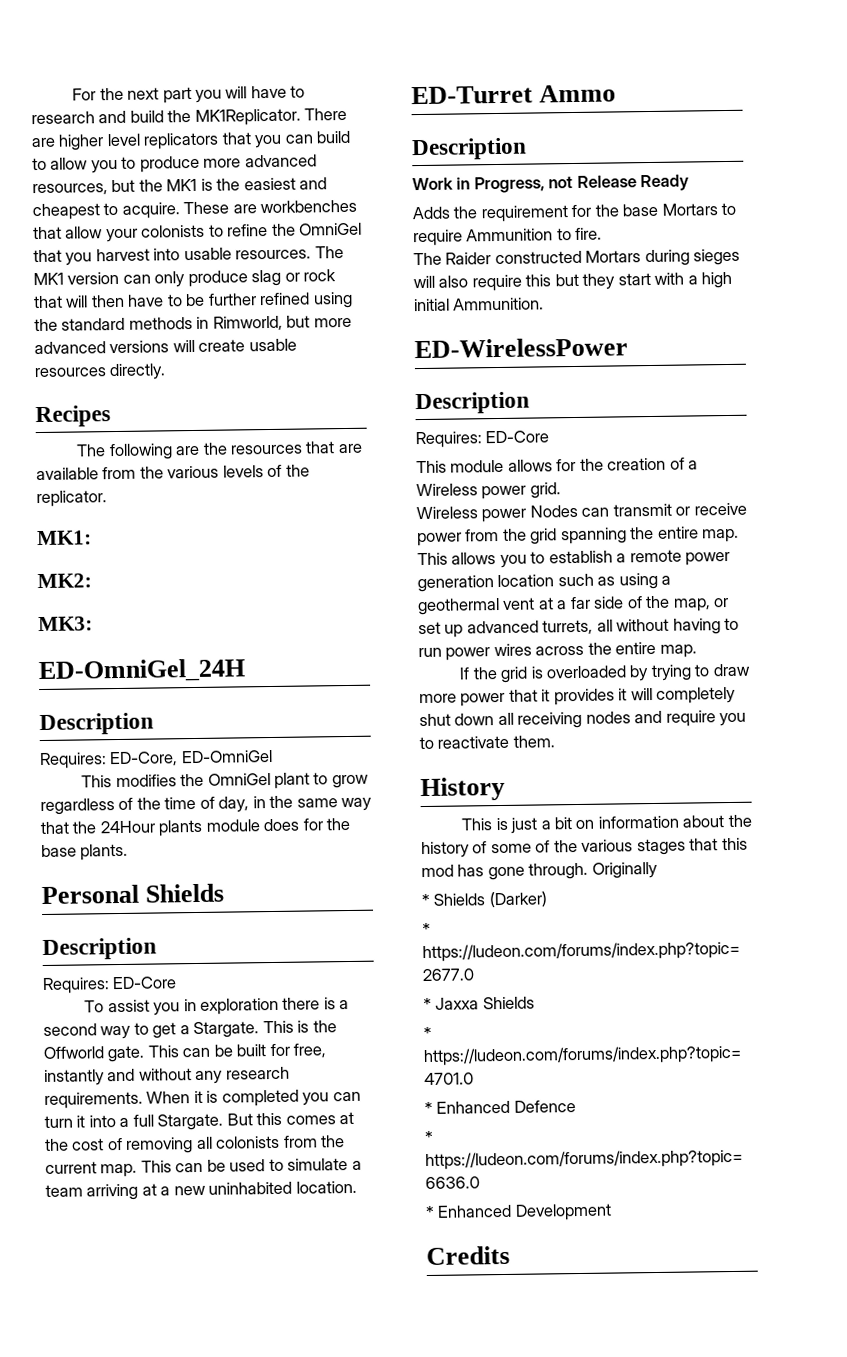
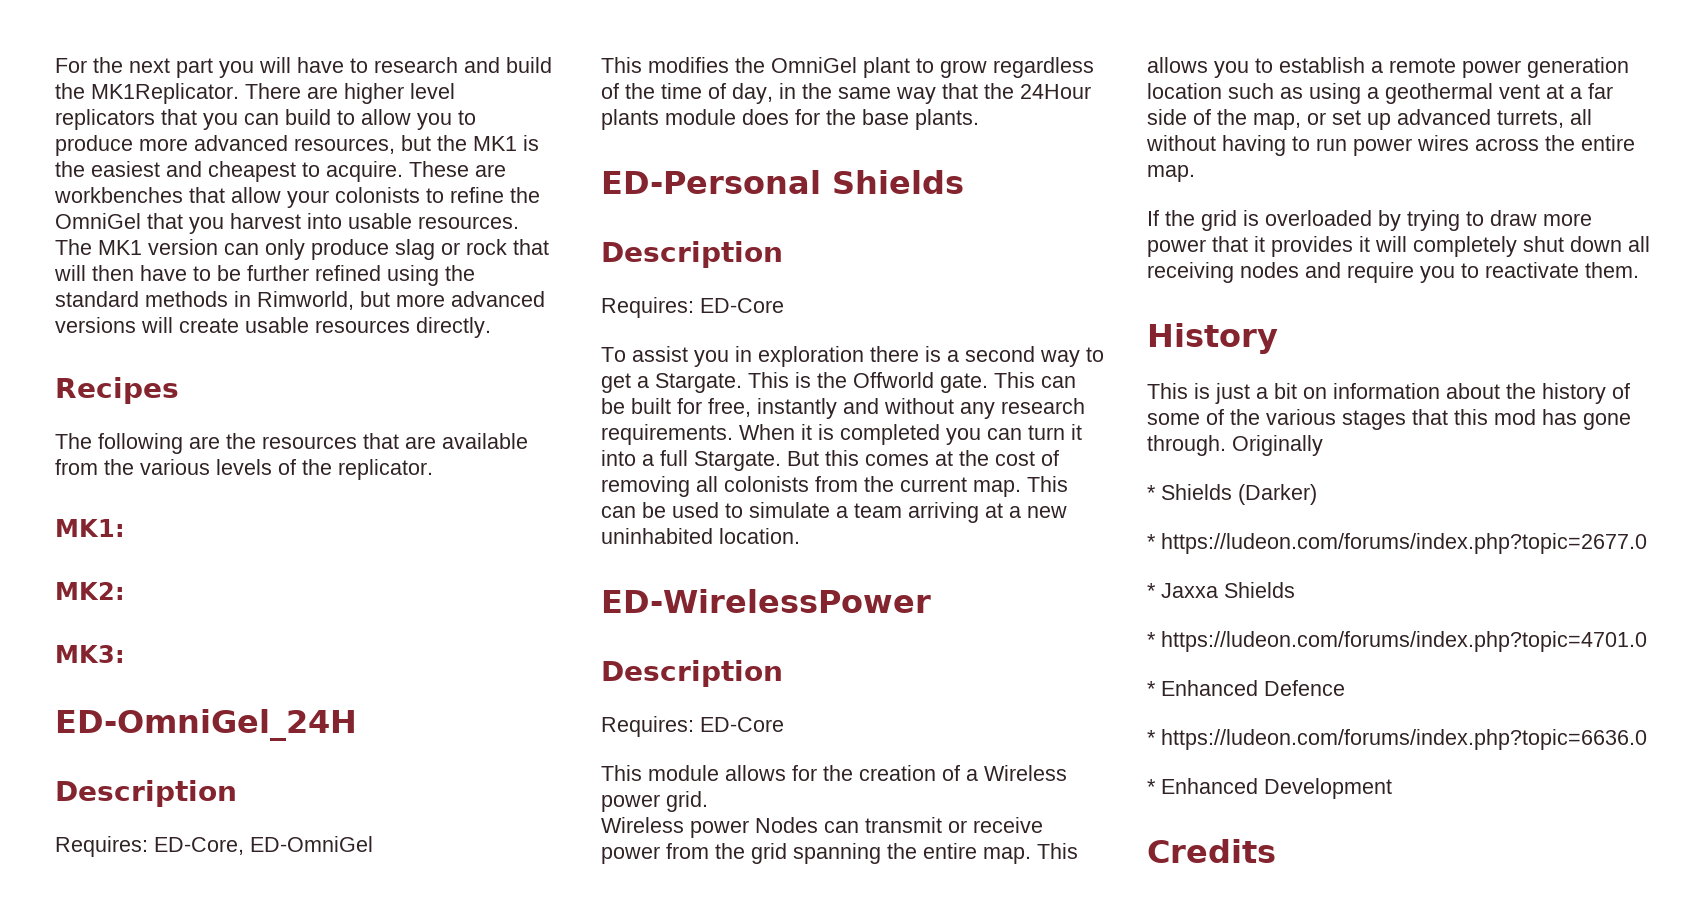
- Personal Shields
+ ED-Personal Shields
- ED-Turret Ammo
- Description
- Work in Progress, not Release Ready
- Adds the requirement for the base Mortars to require Ammunition to fire.
- The Raider constructed Mortars during sieges will also require this but they start with a high initial Ammunition.

